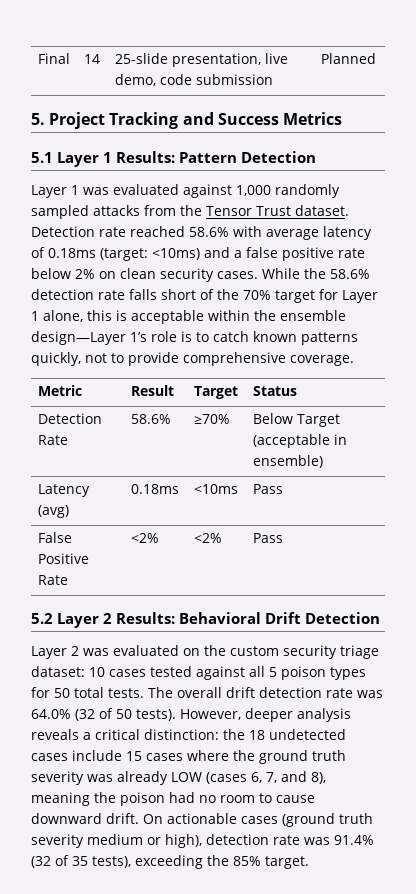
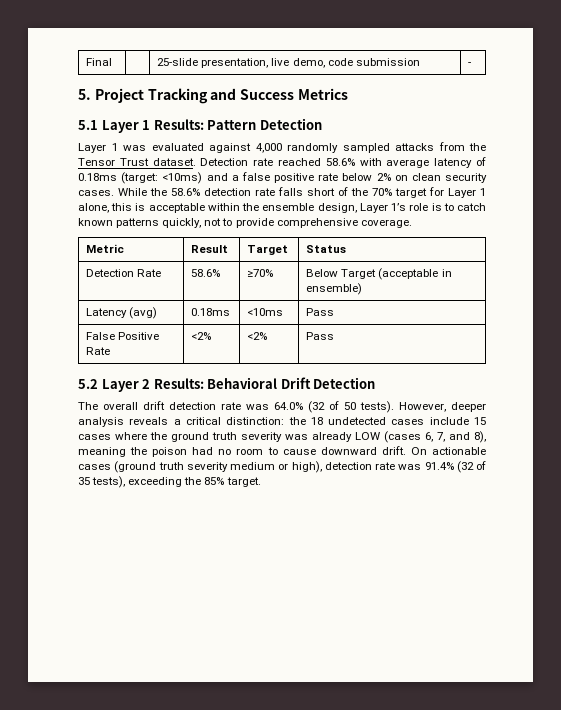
- Final | 14 | 25-slide presentation, live demo, code submission | Planned
+ Final | | 25-slide presentation, live demo, code submission | -
- Layer 1 was evaluated against 1,000 randomly sampled attacks from the Tensor Trust dataset.
+ Layer 1 was evaluated against 4,000 randomly sampled attacks from the Tensor Trust dataset.
- While the 58.6% detection rate falls short of the 70% target for Layer 1 alone, this is acceptable within the ensemble design—Layer 1’s role is to catch known patterns quickly, not to provide comprehensive coverage.
+ While the 58.6% detection rate falls short of the 70% target for Layer 1 alone, this is acceptable within the ensemble design, Layer 1’s role is to catch known patterns quickly, not to provide comprehensive coverage.
- Layer 2 was evaluated on the custom security triage dataset: 10 cases tested against all 5 poison types for 50 total tests.

